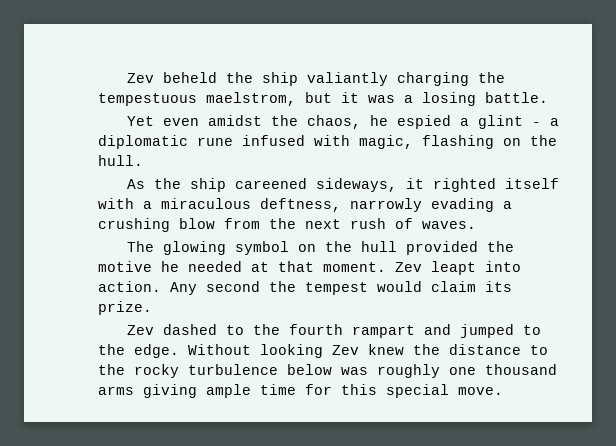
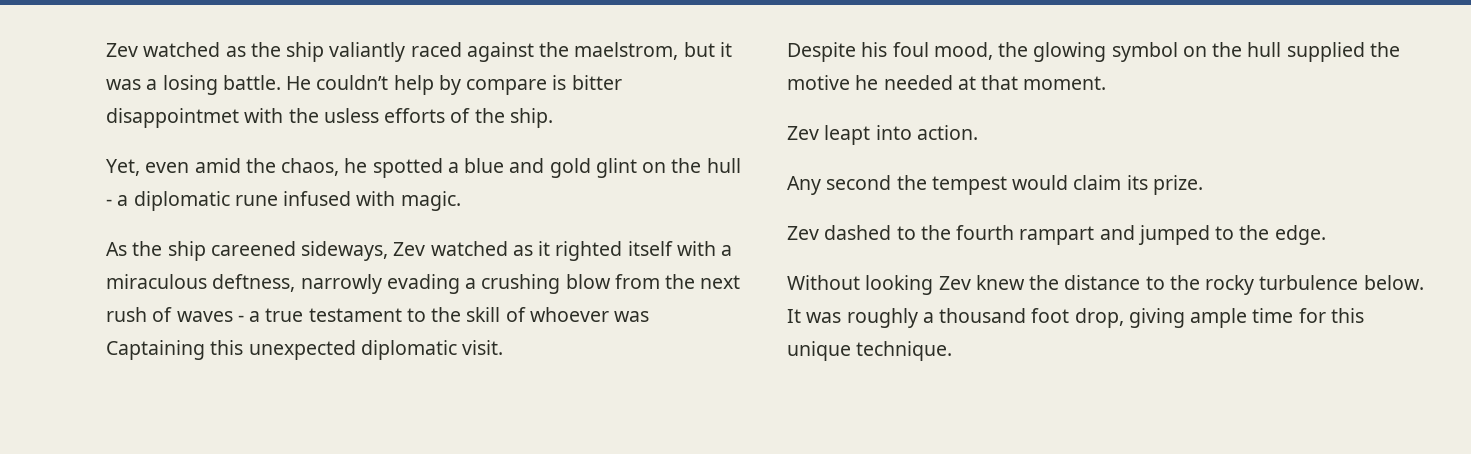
- Zev beheld the ship valiantly charging the tempestuous maelstrom, but it was a losing battle.
- Yet even amidst the chaos, he espied a glint - a diplomatic rune infused with magic, flashing on the hull.
+ Zev watched as the ship valiantly raced against the maelstrom, but it was a losing battle. He couldn’t help by compare is bitter disappointmet with the usless efforts of the ship.
+ Yet, even amid the chaos, he spotted a blue and gold glint on the hull - a diplomatic rune infused with magic.
- As the ship careened sideways, it righted itself with a miraculous deftness, narrowly evading a crushing blow from the next rush of waves.
- The glowing symbol on the hull provided the motive he needed at that moment. Zev leapt into action. Any second the tempest would claim its prize.
+ As the ship careened sideways, Zev watched as it righted itself with a miraculous deftness, narrowly evading a crushing blow from the next rush of waves - a true testament to the skill of whoever was Captaining this unexpected diplomatic visit.
+ Despite his foul mood, the glowing symbol on the hull supplied the motive he needed at that moment.
+ Zev leapt into action.
+ Any second the tempest would claim its prize.
- Zev dashed to the fourth rampart and jumped to the edge. Without looking Zev knew the distance to the rocky turbulence below was roughly one thousand arms giving ample time for this special move.
+ Zev dashed to the fourth rampart and jumped to the edge.
+ Without looking Zev knew the distance to the rocky turbulence below. It was roughly a thousand foot drop, giving ample time for this unique technique.

